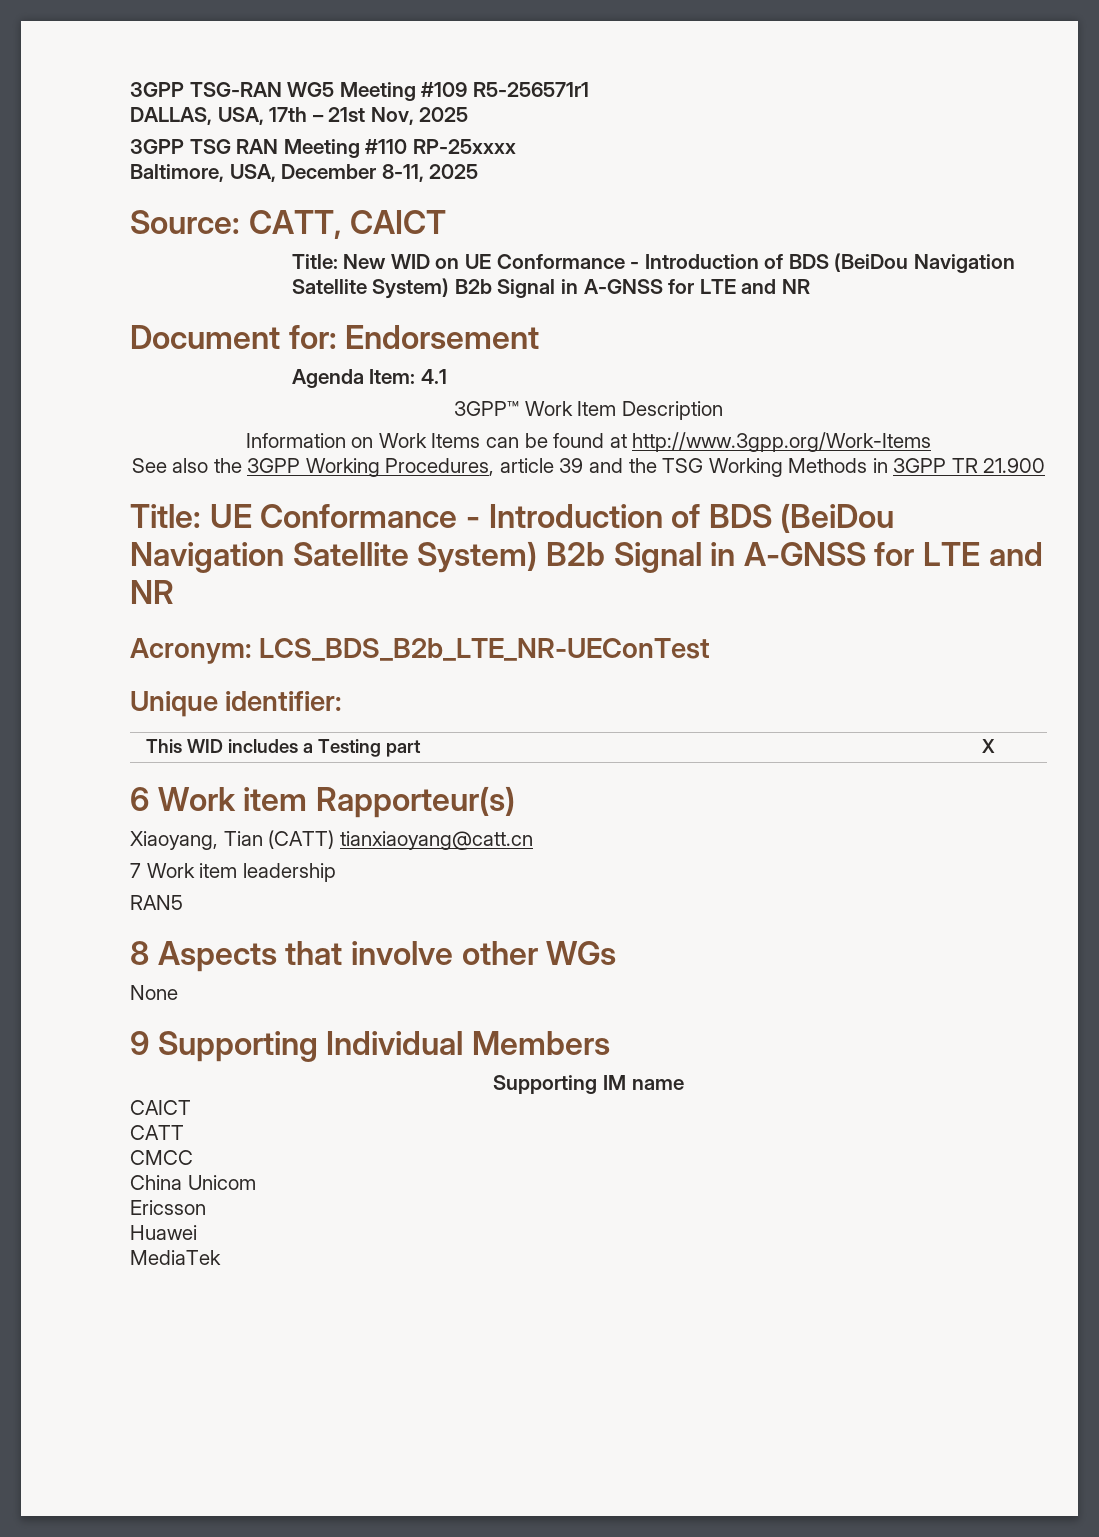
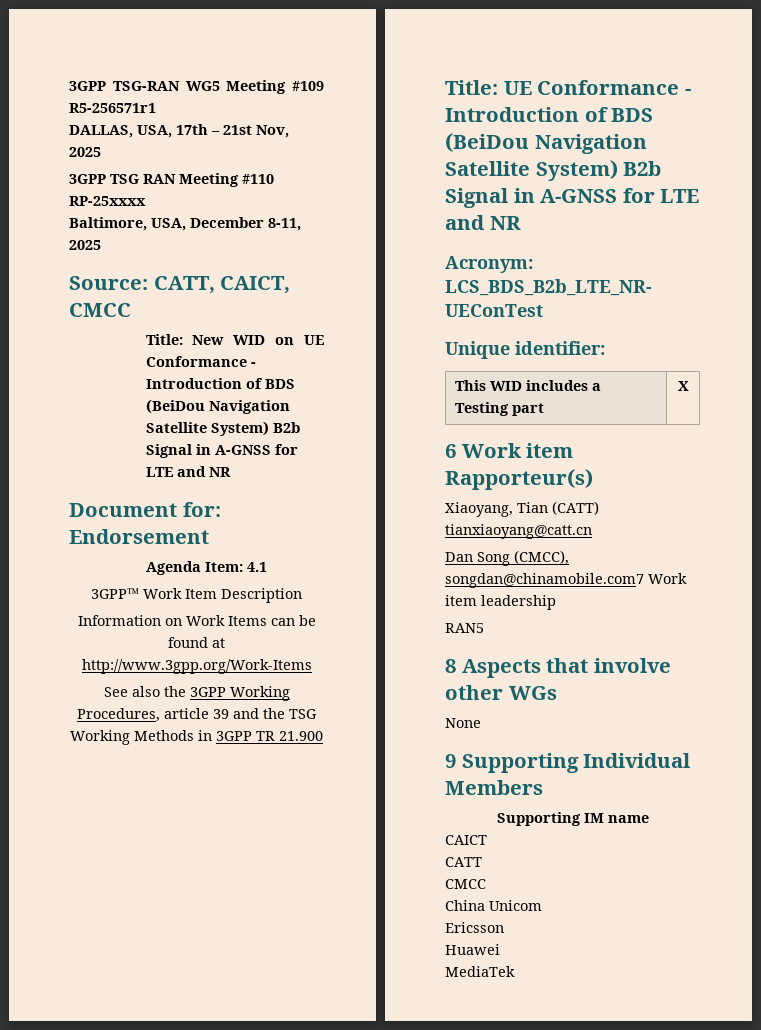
- Source: CATT, CAICT
+ Source: CATT, CAICT, CMCC
- 7 Work item leadership
+ Dan Song (CMCC), songdan@chinamobile.com7 Work item leadership

